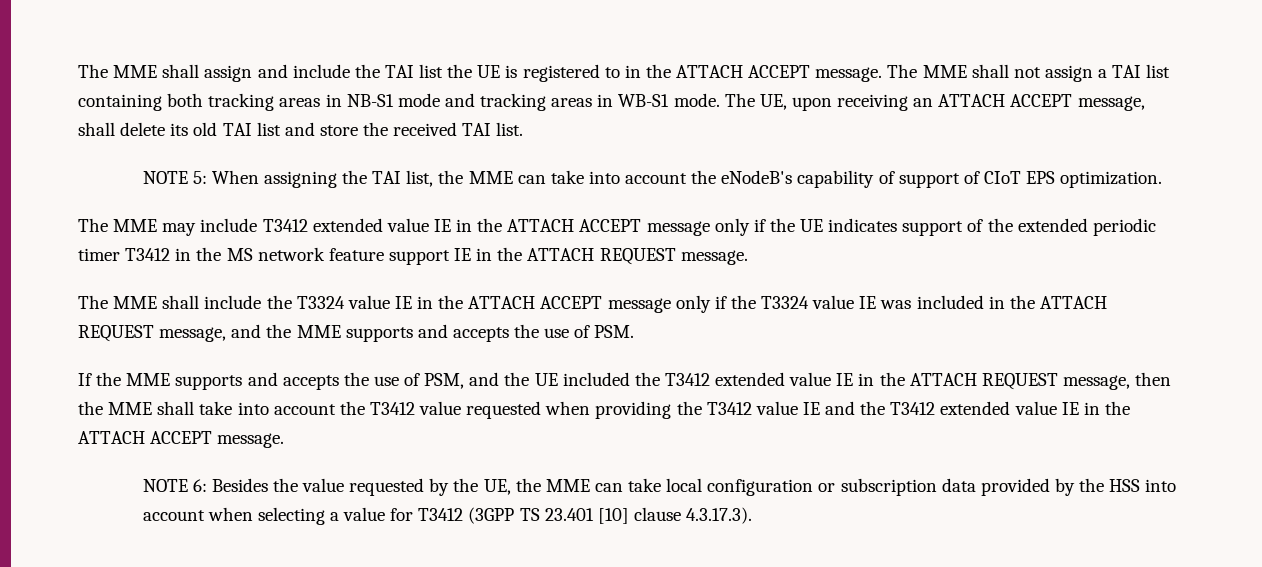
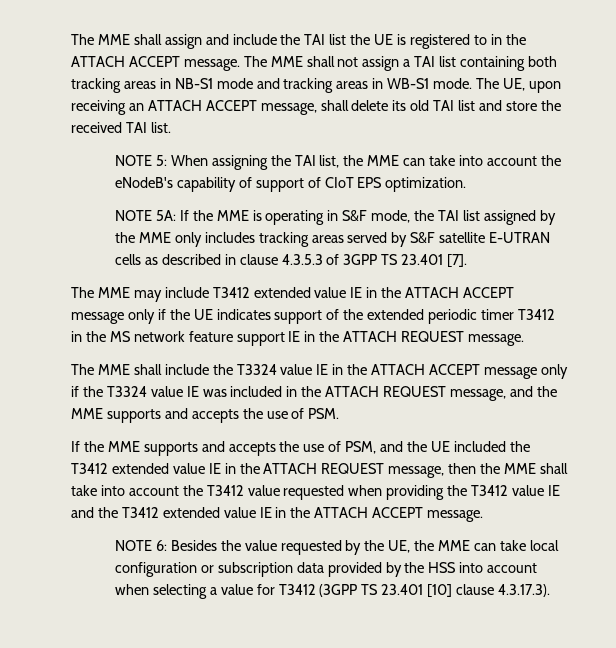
+ NOTE 5A: If the MME is operating in S&F mode, the TAI list assigned by the MME only includes tracking areas served by S&F satellite E-UTRAN cells as described in clause 4.3.5.3 of 3GPP TS 23.401 [7].

